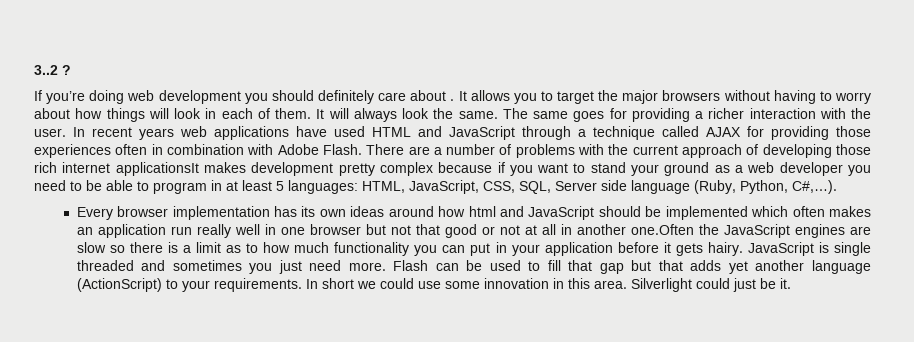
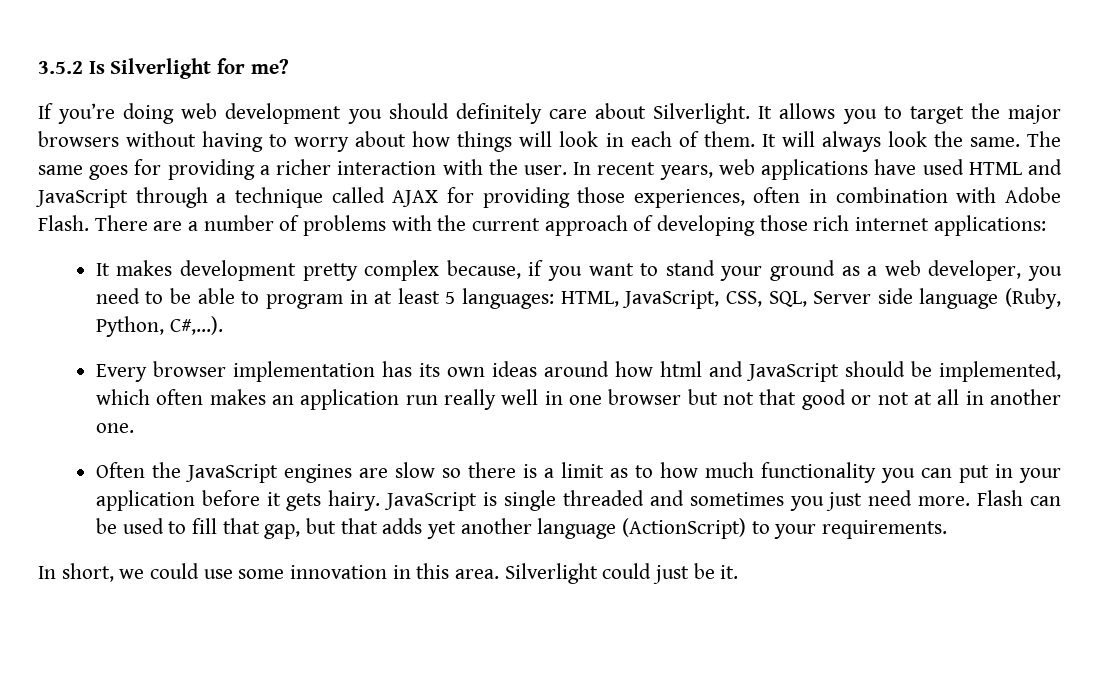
- 3..2 ?
+ 3.5.2 Is Silverlight for me?
- If you’re doing web development you should definitely care about .
+ If you’re doing web development you should definitely care about Silverlight.
- In recent years web applications have used HTML and JavaScript through a technique called AJAX for providing those experiences often in combination with Adobe Flash.
+ In recent years, web applications have used HTML and JavaScript through a technique called AJAX for providing those experiences, often in combination with Adobe Flash.
- There are a number of problems with the current approach of developing those rich internet applicationsIt makes development pretty complex because if you want to stand your ground as a web developer you need to be able to program in at least 5 languages: HTML, JavaScript, CSS, SQL, Server side language (Ruby, Python, C#,…).
+ There are a number of problems with the current approach of developing those rich internet applications:
+ It makes development pretty complex because, if you want to stand your ground as a web developer, you need to be able to program in at least 5 languages: HTML, JavaScript, CSS, SQL, Server side language (Ruby, Python, C#,…).
- Every browser implementation has its own ideas around how html and JavaScript should be implemented which often makes an application run really well in one browser but not that good or not at all in another one.Often the JavaScript engines are slow so there is a limit as to how much functionality you can put in your application before it gets hairy.
+ Every browser implementation has its own ideas around how html and JavaScript should be implemented, which often makes an application run really well in one browser but not that good or not at all in another one.
+ Often the JavaScript engines are slow so there is a limit as to how much functionality you can put in your application before it gets hairy.
- Flash can be used to fill that gap but that adds yet another language (ActionScript) to your requirements. In short we could use some innovation in this area.
+ Flash can be used to fill that gap, but that adds yet another language (ActionScript) to your requirements.
+ In short, we could use some innovation in this area.

